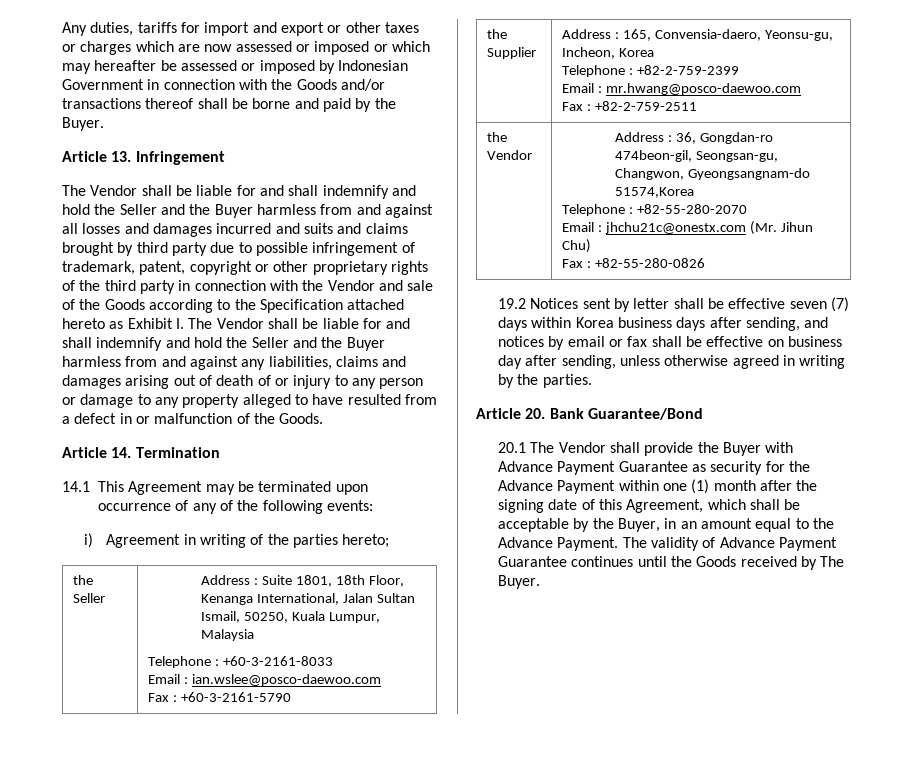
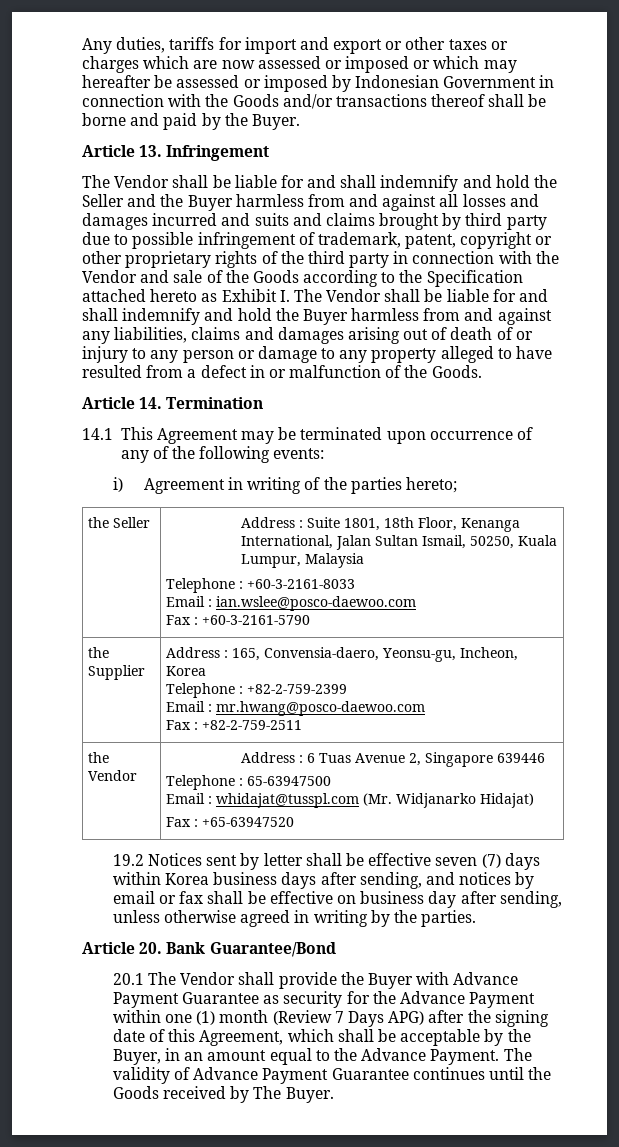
- The Vendor shall be liable for and shall indemnify and hold the Seller and the Buyer harmless from and against all losses and damages incurred and suits and claims brought by third party due to possible infringement of trademark, patent, copyright or other proprietary rights of the third party in connection with the Vendor and sale of the Goods according to the Specification attached hereto as Exhibit I. The Vendor shall be liable for and shall indemnify and hold the Seller and the Buyer harmless from and against any liabilities, claims and damages arising out of death of or injury to any person or damage to any property alleged to have resulted from a defect in or malfunction of the Goods.
+ The Vendor shall be liable for and shall indemnify and hold the Seller and the Buyer harmless from and against all losses and damages incurred and suits and claims brought by third party due to possible infringement of trademark, patent, copyright or other proprietary rights of the third party in connection with the Vendor and sale of the Goods according to the Specification attached hereto as Exhibit I. The Vendor shall be liable for and shall indemnify and hold the Buyer harmless from and against any liabilities, claims and damages arising out of death of or injury to any person or damage to any property alleged to have resulted from a defect in or malfunction of the Goods.
- the Vendor | Address : 36, Gongdan-ro 474beon-gil, Seongsan-gu, Changwon, Gyeongsangnam-do 51574,Korea
- Telephone : +82-55-280-2070
- Email : jhchu21c@onestx.com (Mr. Jihun Chu)
- Fax : +82-55-280-0826
+ the Vendor | Address : 6 Tuas Avenue 2, Singapore 639446
+ Telephone : 65-63947500
+ Email : whidajat@tusspl.com (Mr. Widjanarko Hidajat)
+ Fax : +65-63947520
- 20.1 The Vendor shall provide the Buyer with Advance Payment Guarantee as security for the Advance Payment within one (1) month after the signing date of this Agreement, which shall be acceptable by the Buyer, in an amount equal to the Advance Payment.
+ 20.1 The Vendor shall provide the Buyer with Advance Payment Guarantee as security for the Advance Payment within one (1) month (Review 7 Days APG) after the signing date of this Agreement, which shall be acceptable by the Buyer, in an amount equal to the Advance Payment.

